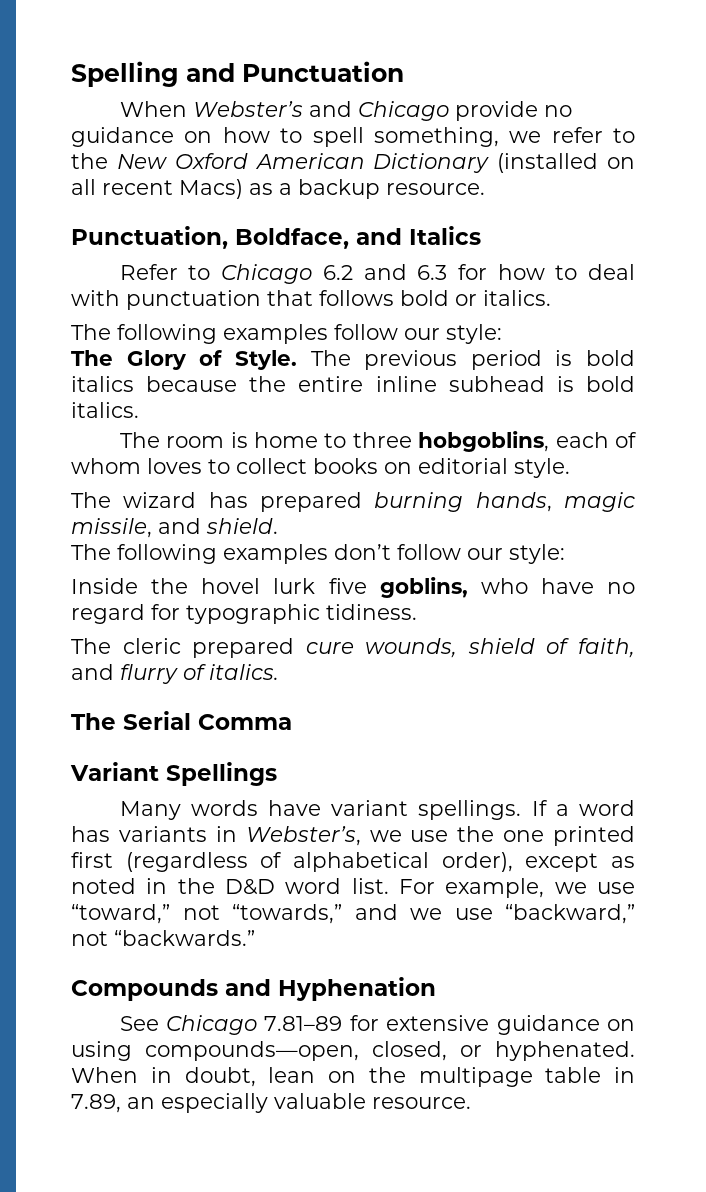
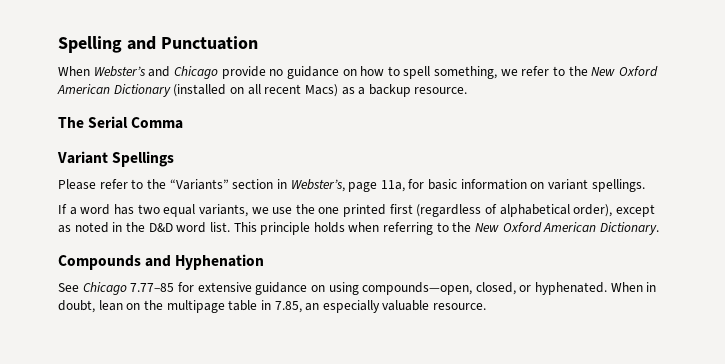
- Punctuation, Boldface, and Italics
- Refer to Chicago 6.2 and 6.3 for how to deal with punctuation that follows bold or italics.
- The following examples follow our style:
- The Glory of Style. The previous period is bold italics because the entire inline subhead is bold italics.
- The room is home to three hobgoblins, each of whom loves to collect books on editorial style.
- The wizard has prepared burning hands, magic missile, and shield.
- The following examples don’t follow our style:
- Inside the hovel lurk five goblins, who have no regard for typographic tidiness.
- The cleric prepared cure wounds, shield of faith, and flurry of italics.
- Many words have variant spellings. If a word has variants in Webster’s, we use the one printed first (regardless of alphabetical order), except as noted in the D&D word list.
+ Please refer to the “Variants” section in Webster’s, page 11a, for basic information on variant spellings.
+ If a word has two equal variants, we use the one printed first (regardless of alphabetical order), except as noted in the D&D word list.
- For example, we use “toward,” not “towards,” and we use “backward,” not “backwards.”
+ This principle holds when referring to the New Oxford American Dictionary.
- See Chicago 7.81–89 for extensive guidance on using compounds—open, closed, or hyphenated.
+ See Chicago 7.77–85 for extensive guidance on using compounds—open, closed, or hyphenated.
- When in doubt, lean on the multipage table in 7.89, an especially valuable resource.
+ When in doubt, lean on the multipage table in 7.85, an especially valuable resource.

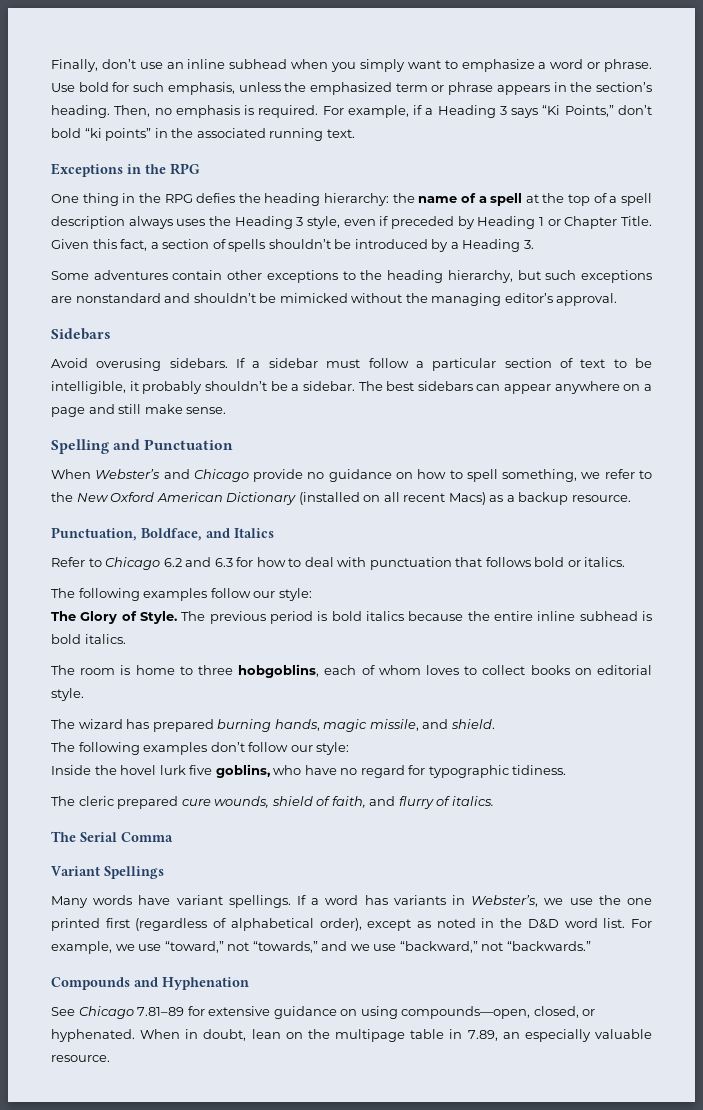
+ Finally, don’t use an inline subhead when you simply want to emphasize a word or phrase. Use bold for such emphasis, unless the emphasized term or phrase appears in the section’s heading. Then, no emphasis is required. For example, if a Heading 3 says “Ki Points,” don’t bold “ki points” in the associated running text.
+ Exceptions in the RPG
+ One thing in the RPG defies the heading hierarchy: the name of a spell at the top of a spell description always uses the Heading 3 style, even if preceded by Heading 1 or Chapter Title. Given this fact, a section of spells shouldn’t be introduced by a Heading 3.
+ Some adventures contain other exceptions to the heading hierarchy, but such exceptions are nonstandard and shouldn’t be mimicked without the managing editor’s approval.
+ Sidebars
+ Avoid overusing sidebars. If a sidebar must follow a particular section of text to be intelligible, it probably shouldn’t be a sidebar. The best sidebars can appear anywhere on a page and still make sense.
+ Punctuation, Boldface, and Italics
+ Refer to Chicago 6.2 and 6.3 for how to deal with punctuation that follows bold or italics.
+ The following examples follow our style:
+ The Glory of Style. The previous period is bold italics because the entire inline subhead is bold italics.
+ The room is home to three hobgoblins, each of whom loves to collect books on editorial style.
+ The wizard has prepared burning hands, magic missile, and shield.
+ The following examples don’t follow our style:
+ Inside the hovel lurk five goblins, who have no regard for typographic tidiness.
+ The cleric prepared cure wounds, shield of faith, and flurry of italics.
- Please refer to the “Variants” section in Webster’s, page 11a, for basic information on variant spellings.
- If a word has two equal variants, we use the one printed first (regardless of alphabetical order), except as noted in the D&D word list.
+ Many words have variant spellings. If a word has variants in Webster’s, we use the one printed first (regardless of alphabetical order), except as noted in the D&D word list.
- This principle holds when referring to the New Oxford American Dictionary.
+ For example, we use “toward,” not “towards,” and we use “backward,” not “backwards.”
- See Chicago 7.77–85 for extensive guidance on using compounds—open, closed, or hyphenated.
+ See Chicago 7.81–89 for extensive guidance on using compounds—open, closed, or hyphenated.
- When in doubt, lean on the multipage table in 7.85, an especially valuable resource.
+ When in doubt, lean on the multipage table in 7.89, an especially valuable resource.

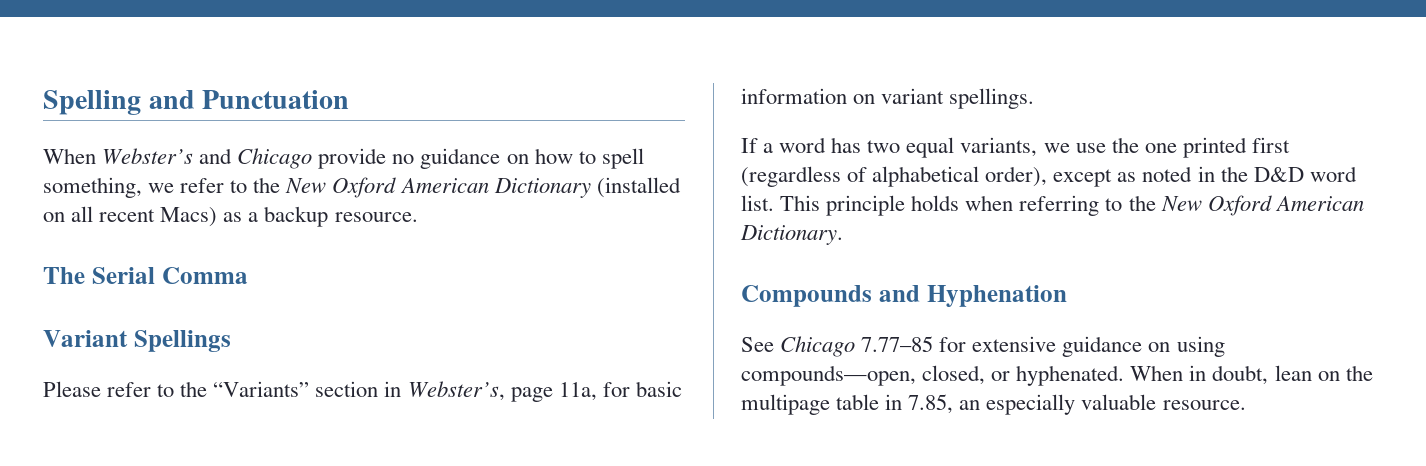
- Finally, don’t use an inline subhead when you simply want to emphasize a word or phrase. Use bold for such emphasis, unless the emphasized term or phrase appears in the section’s heading. Then, no emphasis is required. For example, if a Heading 3 says “Ki Points,” don’t bold “ki points” in the associated running text.
- Exceptions in the RPG
- One thing in the RPG defies the heading hierarchy: the name of a spell at the top of a spell description always uses the Heading 3 style, even if preceded by Heading 1 or Chapter Title. Given this fact, a section of spells shouldn’t be introduced by a Heading 3.
- Some adventures contain other exceptions to the heading hierarchy, but such exceptions are nonstandard and shouldn’t be mimicked without the managing editor’s approval.
- Sidebars
- Avoid overusing sidebars. If a sidebar must follow a particular section of text to be intelligible, it probably shouldn’t be a sidebar. The best sidebars can appear anywhere on a page and still make sense.
- Punctuation, Boldface, and Italics
- Refer to Chicago 6.2 and 6.3 for how to deal with punctuation that follows bold or italics.
- The following examples follow our style:
- The Glory of Style. The previous period is bold italics because the entire inline subhead is bold italics.
- The room is home to three hobgoblins, each of whom loves to collect books on editorial style.
- The wizard has prepared burning hands, magic missile, and shield.
- The following examples don’t follow our style:
- Inside the hovel lurk five goblins, who have no regard for typographic tidiness.
- The cleric prepared cure wounds, shield of faith, and flurry of italics.
- Many words have variant spellings. If a word has variants in Webster’s, we use the one printed first (regardless of alphabetical order), except as noted in the D&D word list.
+ Please refer to the “Variants” section in Webster’s, page 11a, for basic information on variant spellings.
+ If a word has two equal variants, we use the one printed first (regardless of alphabetical order), except as noted in the D&D word list.
- For example, we use “toward,” not “towards,” and we use “backward,” not “backwards.”
+ This principle holds when referring to the New Oxford American Dictionary.
- See Chicago 7.81–89 for extensive guidance on using compounds—open, closed, or hyphenated.
+ See Chicago 7.77–85 for extensive guidance on using compounds—open, closed, or hyphenated.
- When in doubt, lean on the multipage table in 7.89, an especially valuable resource.
+ When in doubt, lean on the multipage table in 7.85, an especially valuable resource.

